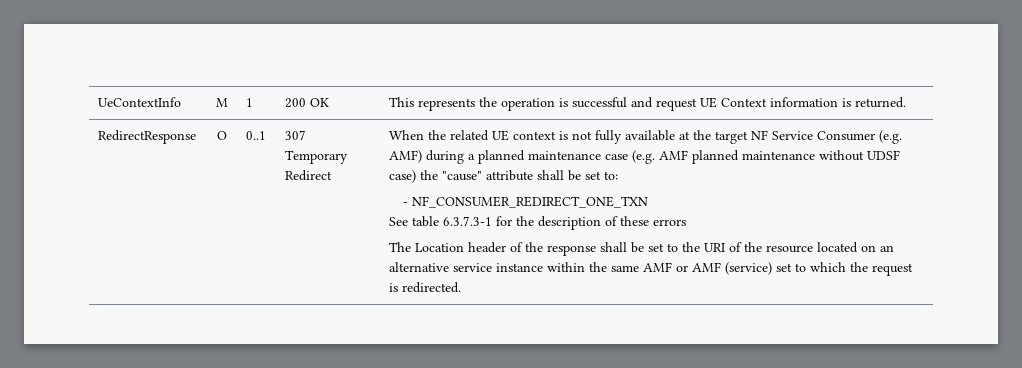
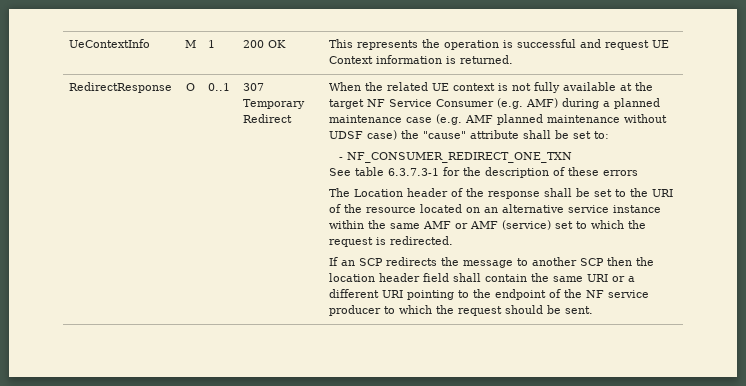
+ If an SCP redirects the message to another SCP then the location header field shall contain the same URI or a different URI pointing to the endpoint of the NF service producer to which the request should be sent.

